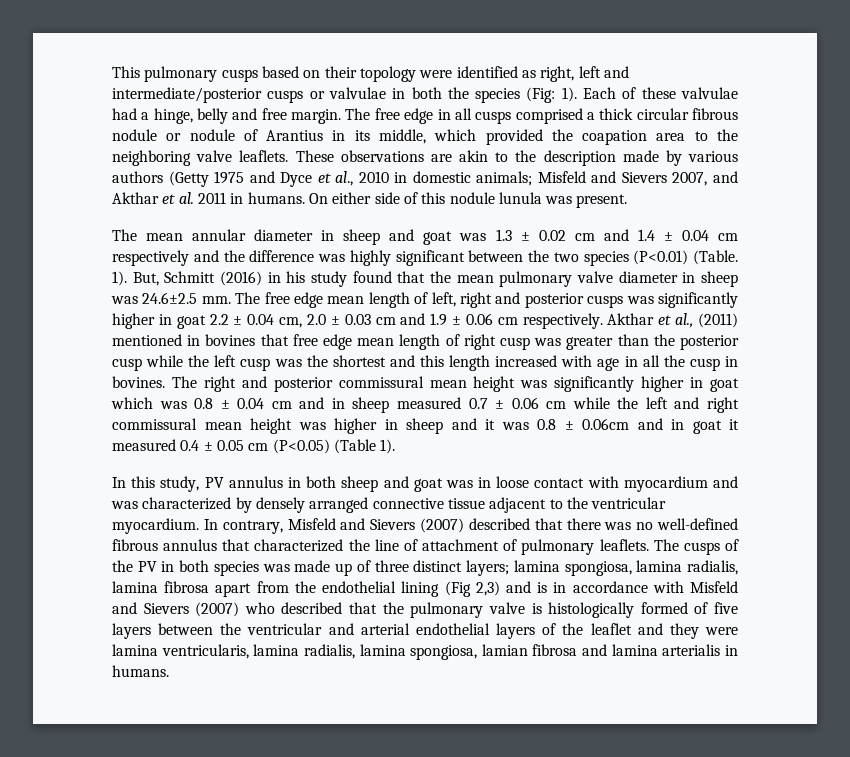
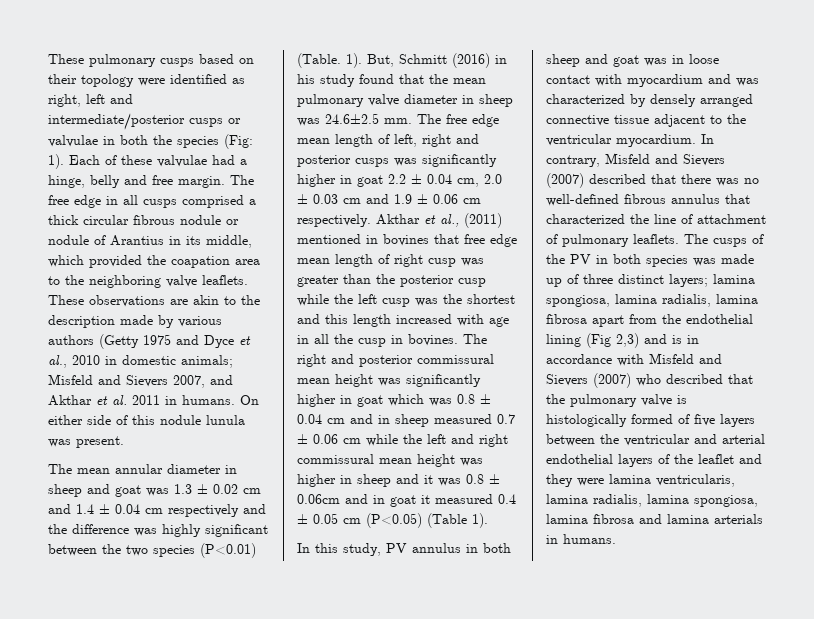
- This pulmonary cusps based on their topology were identified as right, left and intermediate/posterior cusps or valvulae in both the species (Fig: 1).
+ These pulmonary cusps based on their topology were identified as right, left and intermediate/posterior cusps or valvulae in both the species (Fig: 1).
- lamina spongiosa, lamina radialis, lamina fibrosa apart from the endothelial lining (Fig 2,3) and is in accordance with Misfeld and Sievers (2007) who described that the pulmonary valve is histologically formed of five layers between the ventricular and arterial endothelial layers of the leaflet and they were lamina ventricularis, lamina radialis, lamina spongiosa, lamian fibrosa and lamina arterialis in humans.
+ lamina spongiosa, lamina radialis, lamina fibrosa apart from the endothelial lining (Fig 2,3) and is in accordance with Misfeld and Sievers (2007) who described that the pulmonary valve is histologically formed of five layers between the ventricular and arterial endothelial layers of the leaflet and they were lamina ventricularis, lamina radialis, lamina spongiosa, lamina fibrosa and lamina arterials in humans.

